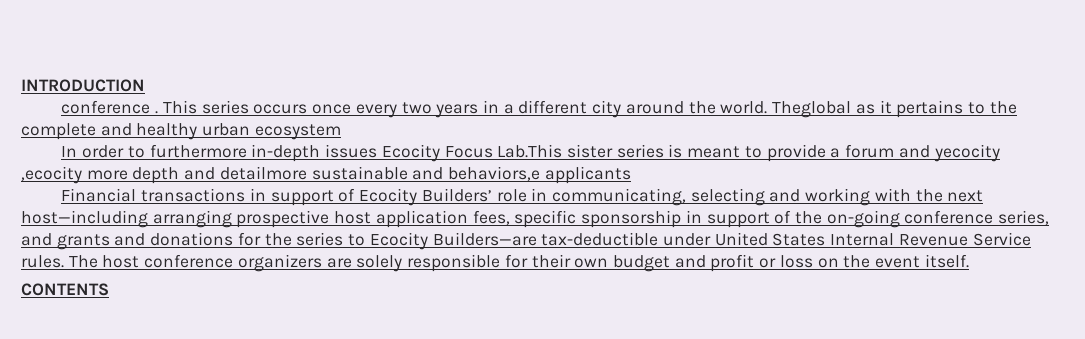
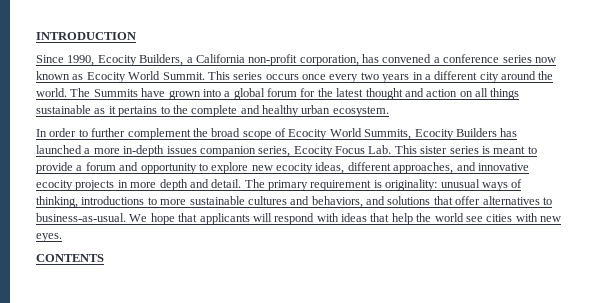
- conference .
+ Since 1990, Ecocity Builders, a California non-profit corporation, has convened a conference series now known as Ecocity World Summit.
- Theglobal as it pertains to the complete and healthy urban ecosystem
+ The Summits have grown into a global forum for the latest thought and action on all things sustainable as it pertains to the complete and healthy urban ecosystem.
- In order to furthermore in-depth issues Ecocity Focus Lab.This sister series is meant to provide a forum and yecocity ,ecocity more depth and detailmore sustainable and behaviors,e applicants
- Financial transactions in support of Ecocity Builders’ role in communicating, selecting and working with the next host—including arranging prospective host application fees, specific sponsorship in support of the on-going conference series, and grants and donations for the series to Ecocity Builders—are tax-deductible under United States Internal Revenue Service rules. The host conference organizers are solely responsible for their own budget and profit or loss on the event itself.
+ In order to further complement the broad scope of Ecocity World Summits, Ecocity Builders has launched a more in-depth issues companion series, Ecocity Focus Lab. This sister series is meant to provide a forum and opportunity to explore new ecocity ideas, different approaches, and innovative ecocity projects in more depth and detail. The primary requirement is originality: unusual ways of thinking, introductions to more sustainable cultures and behaviors, and solutions that offer alternatives to business-as-usual. We hope that applicants will respond with ideas that help the world see cities with new eyes.

